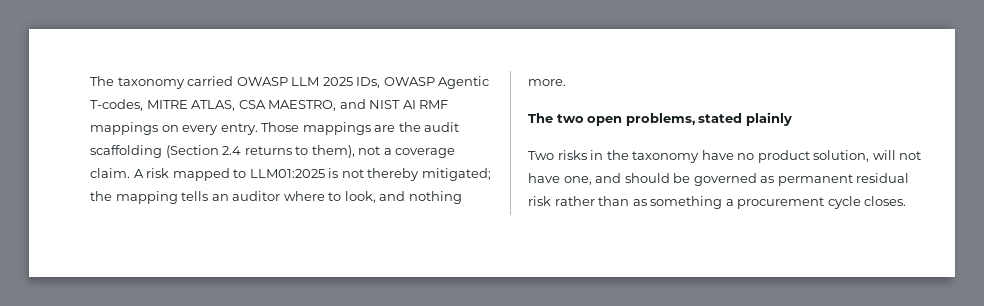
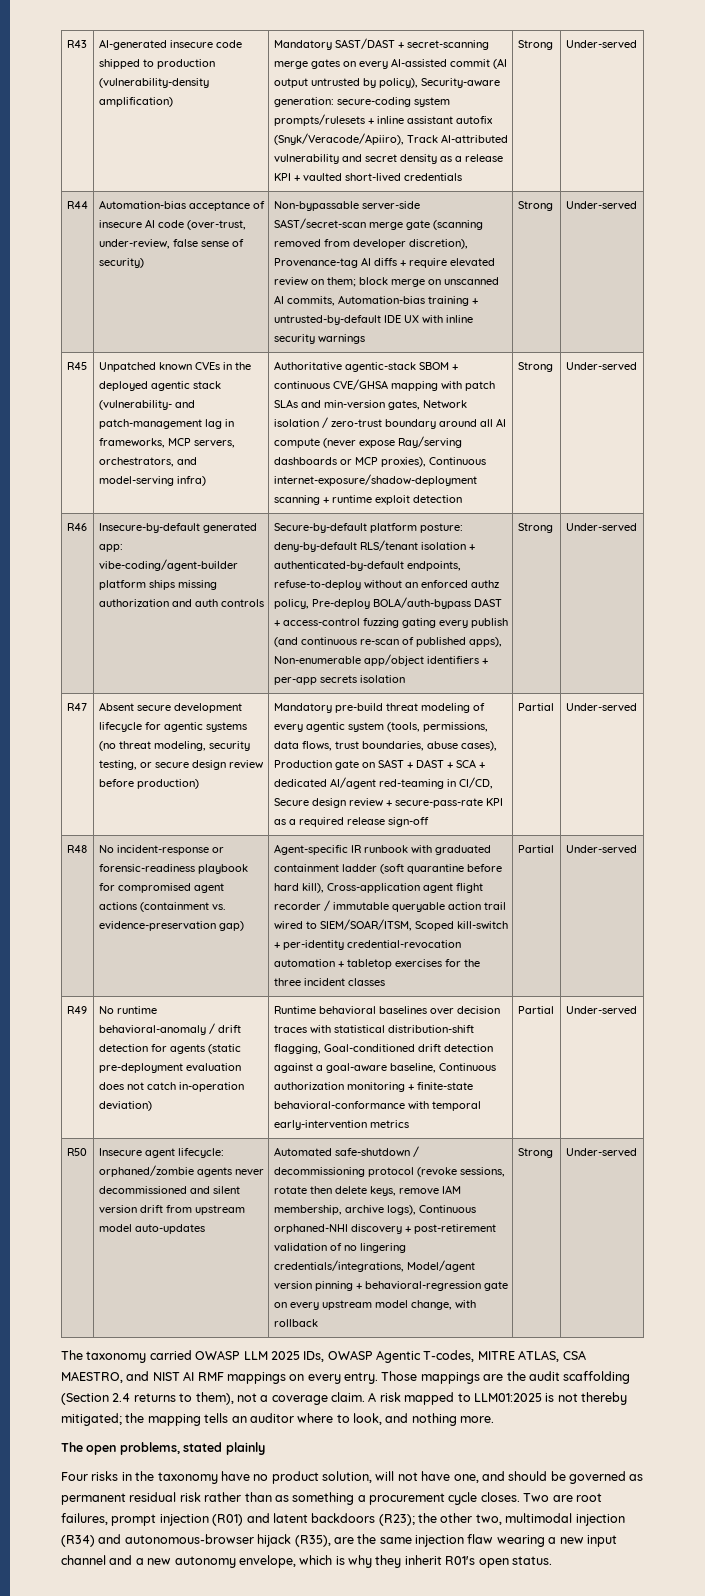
+ R43 | AI-generated insecure code shipped to production (vulnerability-density amplification) | Mandatory SAST/DAST + secret-scanning merge gates on every AI-assisted commit (AI output untrusted by policy), Security-aware generation: secure-coding system prompts/rulesets + inline assistant autofix (Snyk/Veracode/Apiiro), Track AI-attributed vulnerability and secret density as a release KPI + vaulted short-lived credentials | Strong | Under-served
+ R44 | Automation-bias acceptance of insecure AI code (over-trust, under-review, false sense of security) | Non-bypassable server-side SAST/secret-scan merge gate (scanning removed from developer discretion), Provenance-tag AI diffs + require elevated review on them; block merge on unscanned AI commits, Automation-bias training + untrusted-by-default IDE UX with inline security warnings | Strong | Under-served
+ R45 | Unpatched known CVEs in the deployed agentic stack (vulnerability- and patch-management lag in frameworks, MCP servers, orchestrators, and model-serving infra) | Authoritative agentic-stack SBOM + continuous CVE/GHSA mapping with patch SLAs and min-version gates, Network isolation / zero-trust boundary around all AI compute (never expose Ray/serving dashboards or MCP proxies), Continuous internet-exposure/shadow-deployment scanning + runtime exploit detection | Strong | Under-served
+ R46 | Insecure-by-default generated app: vibe-coding/agent-builder platform ships missing authorization and auth controls | Secure-by-default platform posture: deny-by-default RLS/tenant isolation + authenticated-by-default endpoints, refuse-to-deploy without an enforced authz policy, Pre-deploy BOLA/auth-bypass DAST + access-control fuzzing gating every publish (and continuous re-scan of published apps), Non-enumerable app/object identifiers + per-app secrets isolation | Strong | Under-served
+ R47 | Absent secure development lifecycle for agentic systems (no threat modeling, security testing, or secure design review before production) | Mandatory pre-build threat modeling of every agentic system (tools, permissions, data flows, trust boundaries, abuse cases), Production gate on SAST + DAST + SCA + dedicated AI/agent red-teaming in CI/CD, Secure design review + secure-pass-rate KPI as a required release sign-off | Partial | Under-served
+ R48 | No incident-response or forensic-readiness playbook for compromised agent actions (containment vs. evidence-preservation gap) | Agent-specific IR runbook with graduated containment ladder (soft quarantine before hard kill), Cross-application agent flight recorder / immutable queryable action trail wired to SIEM/SOAR/ITSM, Scoped kill-switch + per-identity credential-revocation automation + tabletop exercises for the three incident classes | Partial | Under-served
+ R49 | No runtime behavioral-anomaly / drift detection for agents (static pre-deployment evaluation does not catch in-operation deviation) | Runtime behavioral baselines over decision traces with statistical distribution-shift flagging, Goal-conditioned drift detection against a goal-aware baseline, Continuous authorization monitoring + finite-state behavioral-conformance with temporal early-intervention metrics | Partial | Under-served
+ R50 | Insecure agent lifecycle: orphaned/zombie agents never decommissioned and silent version drift from upstream model auto-updates | Automated safe-shutdown / decommissioning protocol (revoke sessions, rotate then delete keys, remove IAM membership, archive logs), Continuous orphaned-NHI discovery + post-retirement validation of no lingering credentials/integrations, Model/agent version pinning + behavioral-regression gate on every upstream model change, with rollback | Strong | Under-served
- The two open problems, stated plainly
+ The open problems, stated plainly
- Two risks in the taxonomy have no product solution, will not have one, and should be governed as permanent residual risk rather than as something a procurement cycle closes.
+ Four risks in the taxonomy have no product solution, will not have one, and should be governed as permanent residual risk rather than as something a procurement cycle closes.
+ Two are root failures, prompt injection (R01) and latent backdoors (R23); the other two, multimodal injection (R34) and autonomous-browser hijack (R35), are the same injection flaw wearing a new input channel and a new autonomy envelope, which is why they inherit R01's open status.

